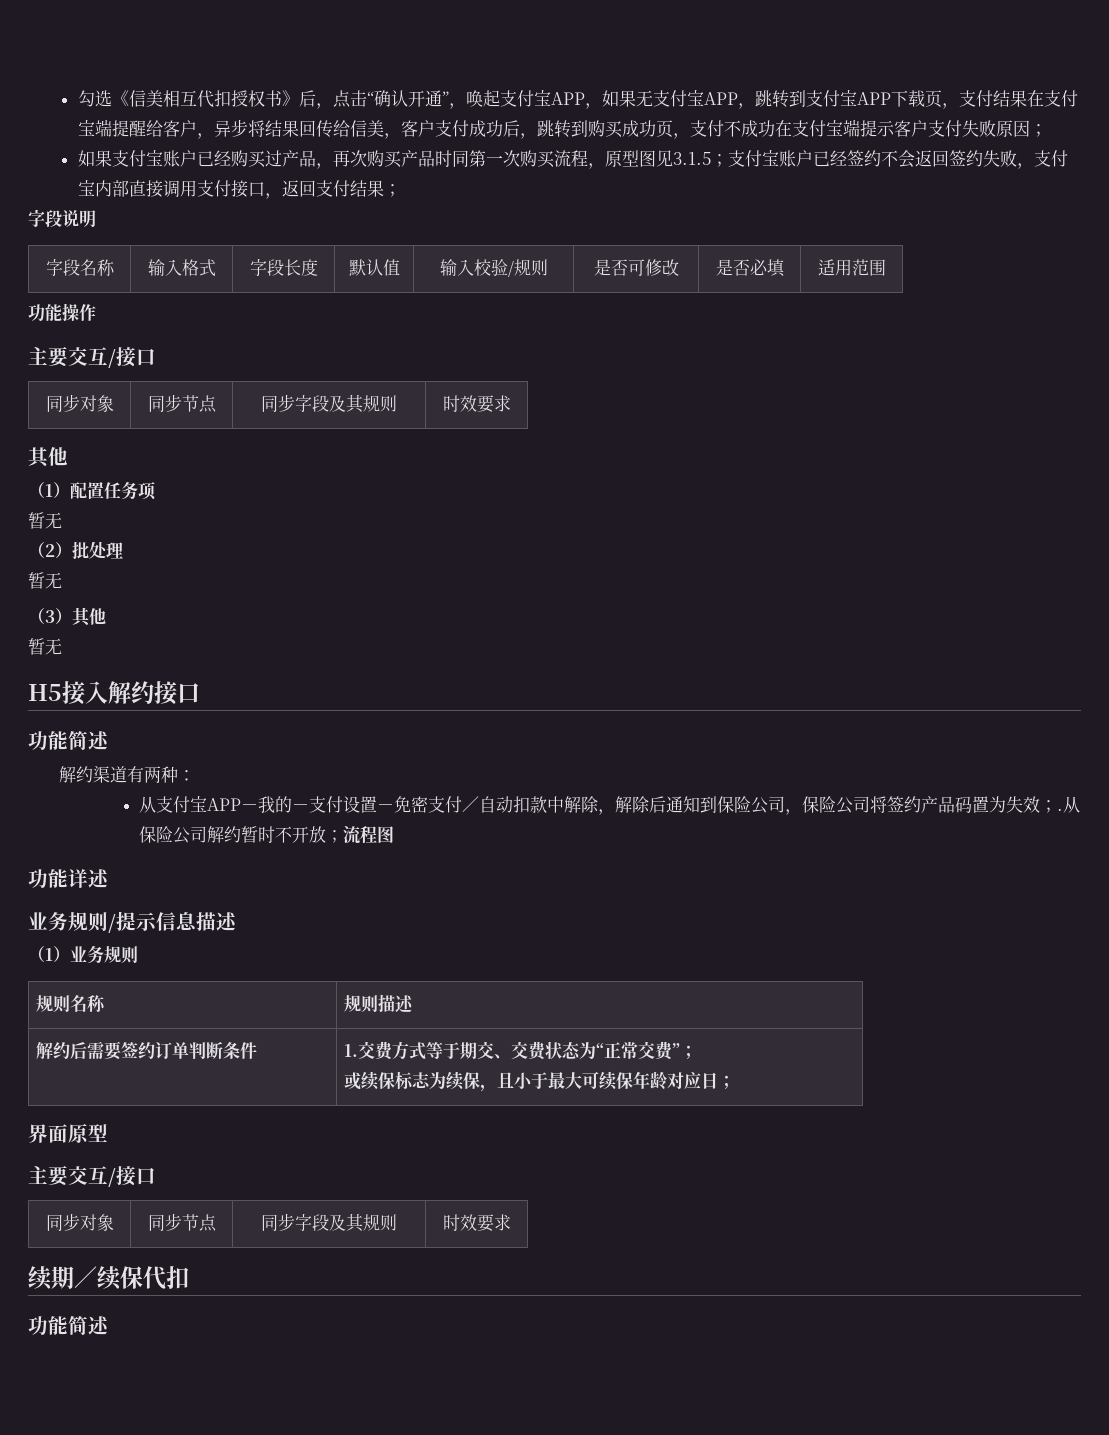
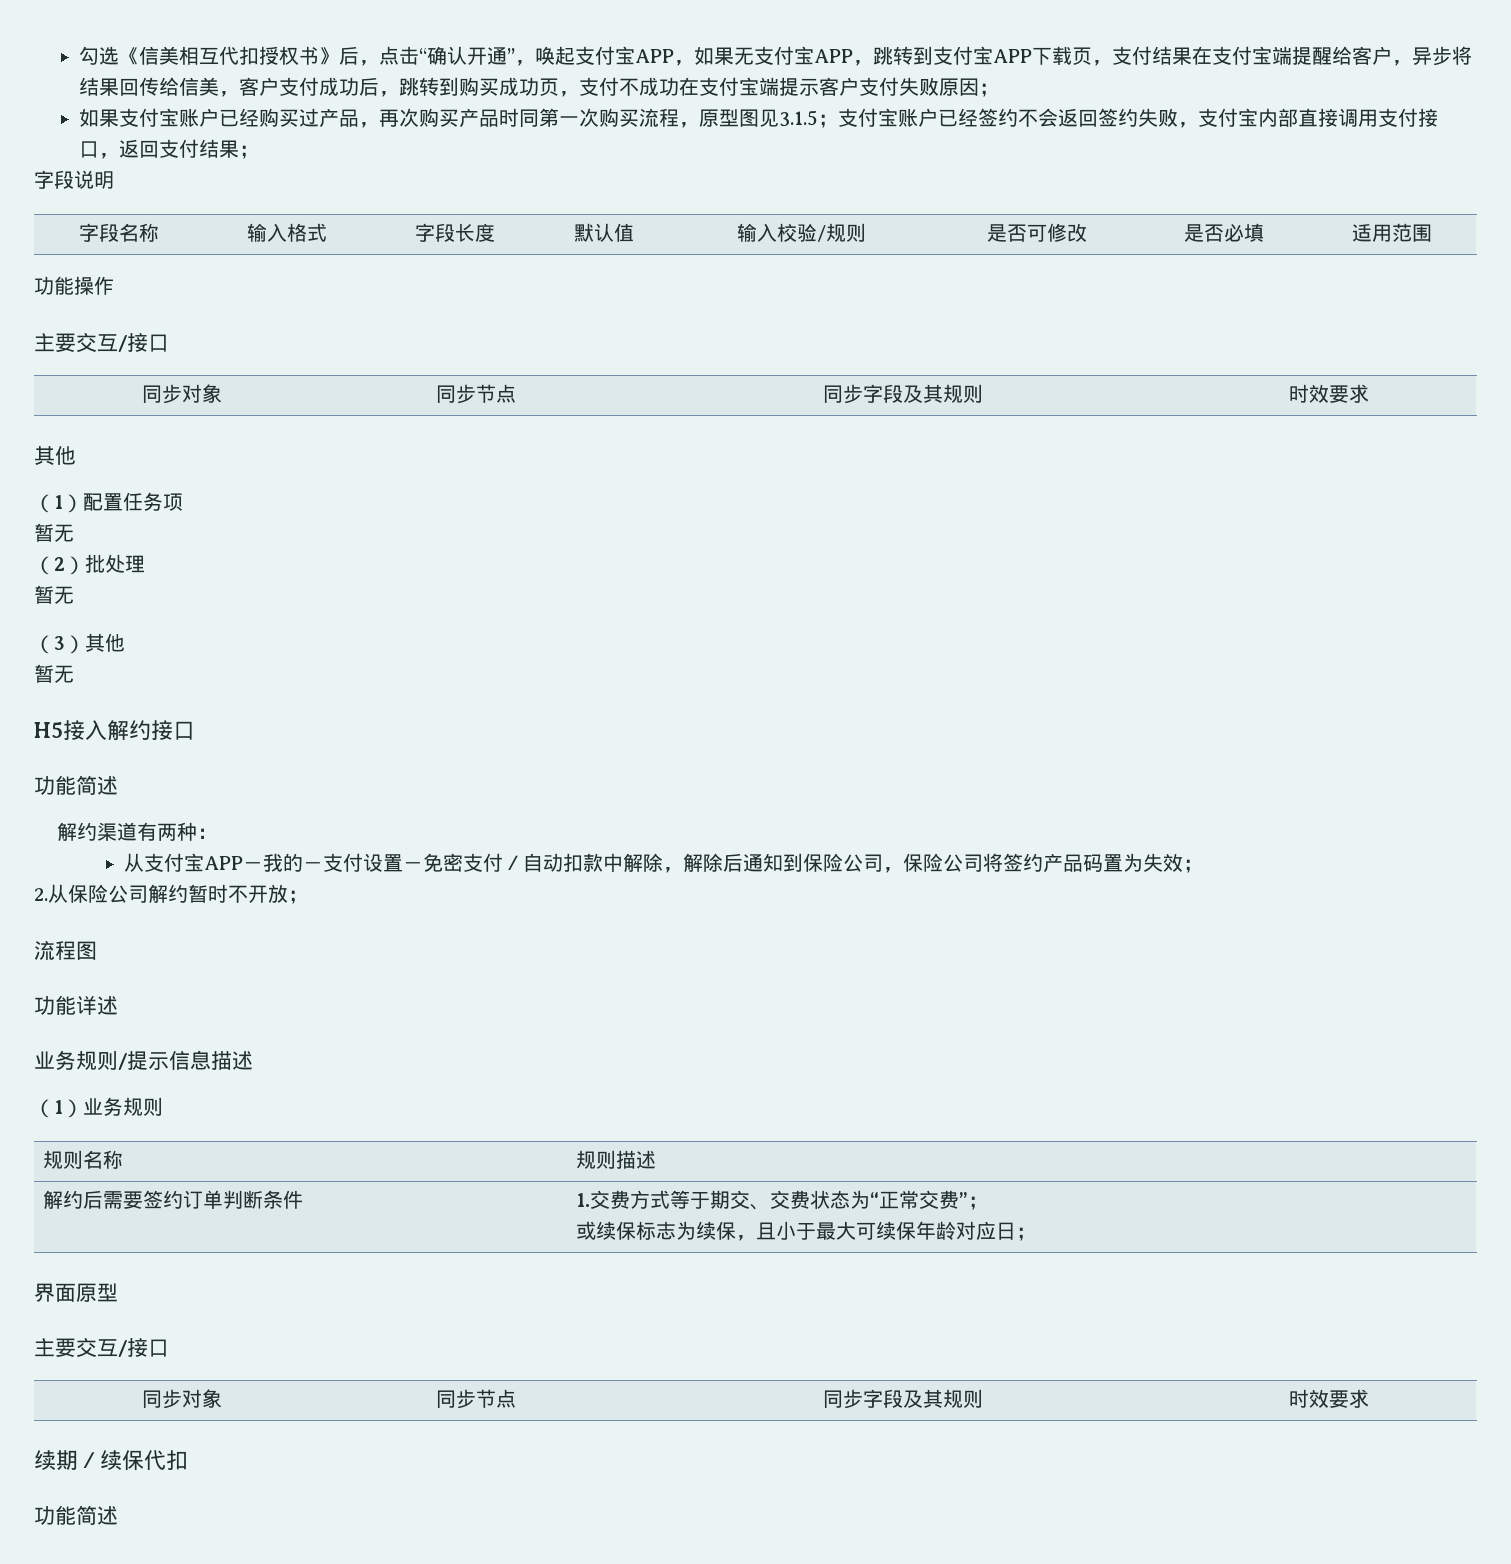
- 从支付宝APP－我的－支付设置－免密支付／自动扣款中解除，解除后通知到保险公司，保险公司将签约产品码置为失效；.从保险公司解约暂时不开放；流程图
+ 从支付宝APP－我的－支付设置－免密支付／自动扣款中解除，解除后通知到保险公司，保险公司将签约产品码置为失效；
+ 2.从保险公司解约暂时不开放；
+ 流程图

